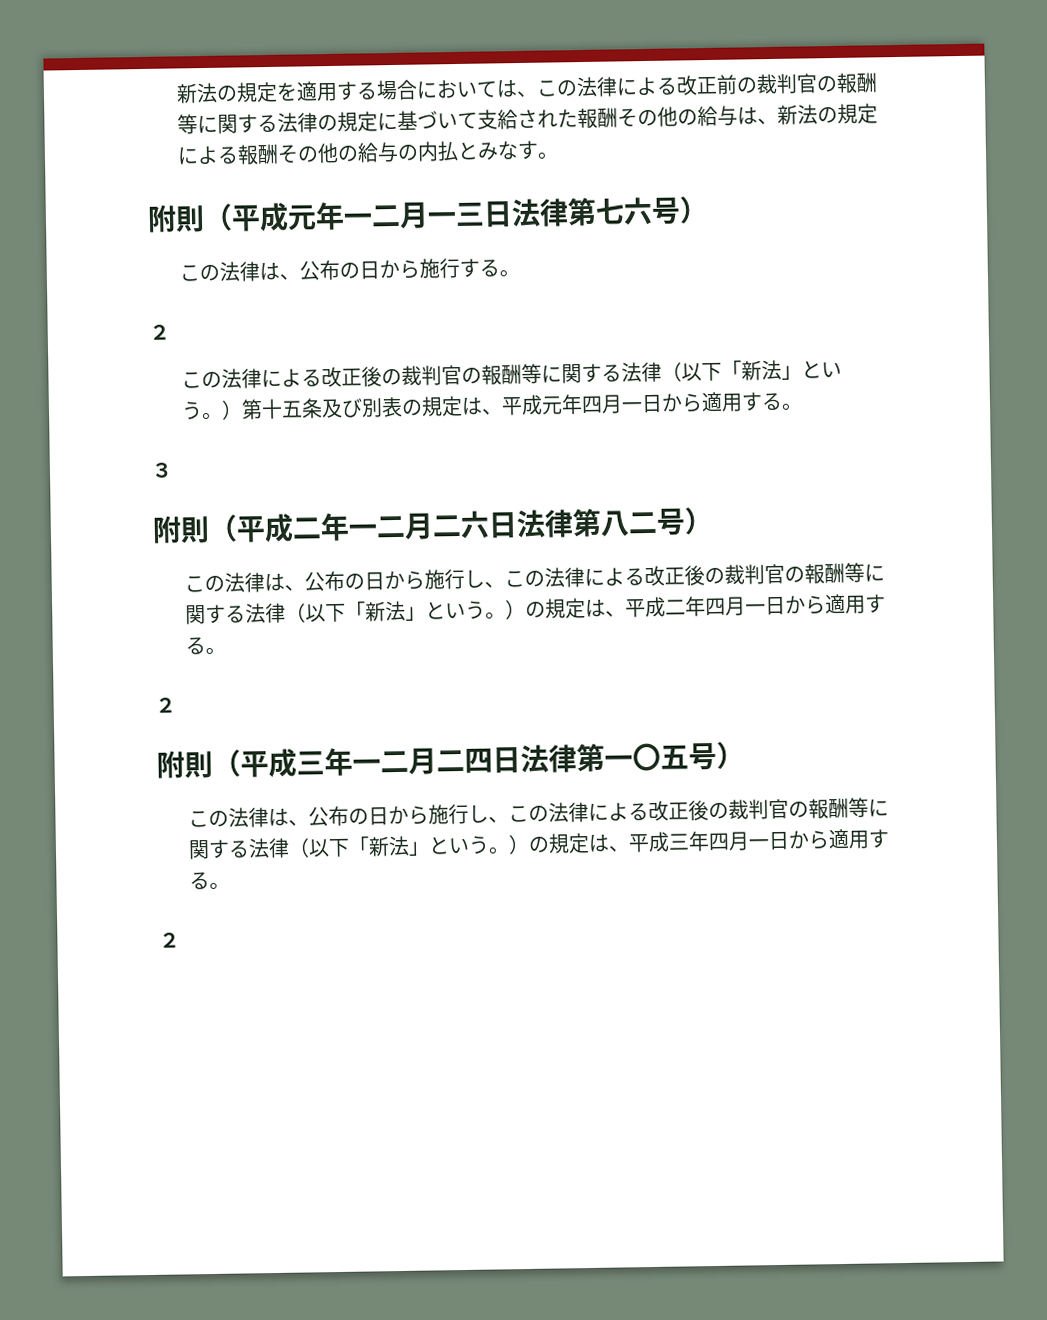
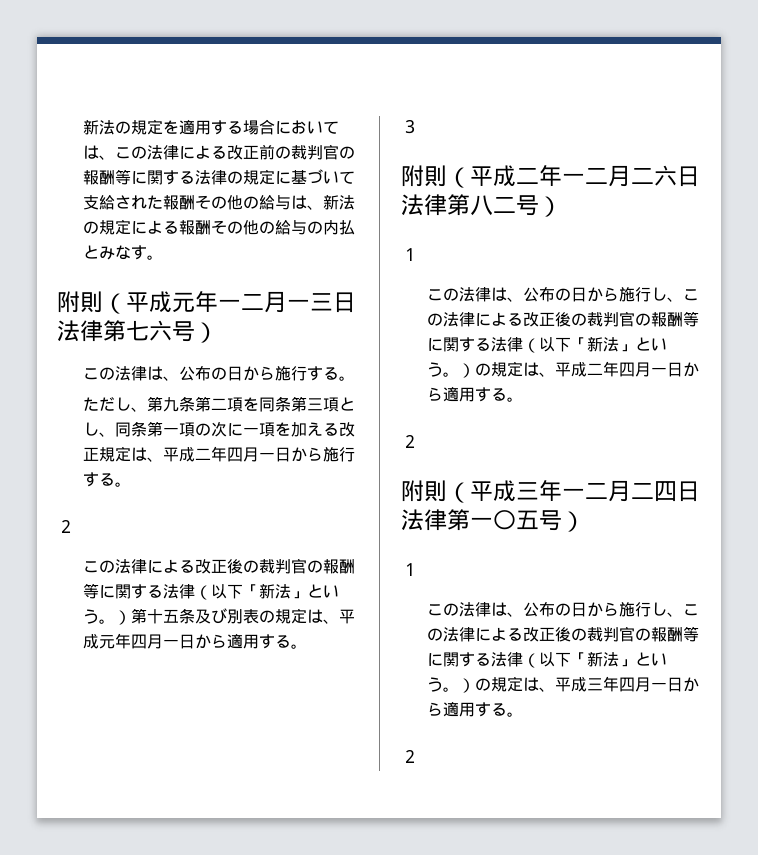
+ ただし、第九条第二項を同条第三項とし、同条第一項の次に一項を加える改正規定は、平成二年四月一日から施行する。
  附則（平成二年一二月二六日法律第八二号）
+ １
  附則（平成三年一二月二四日法律第一〇五号）
+ １

